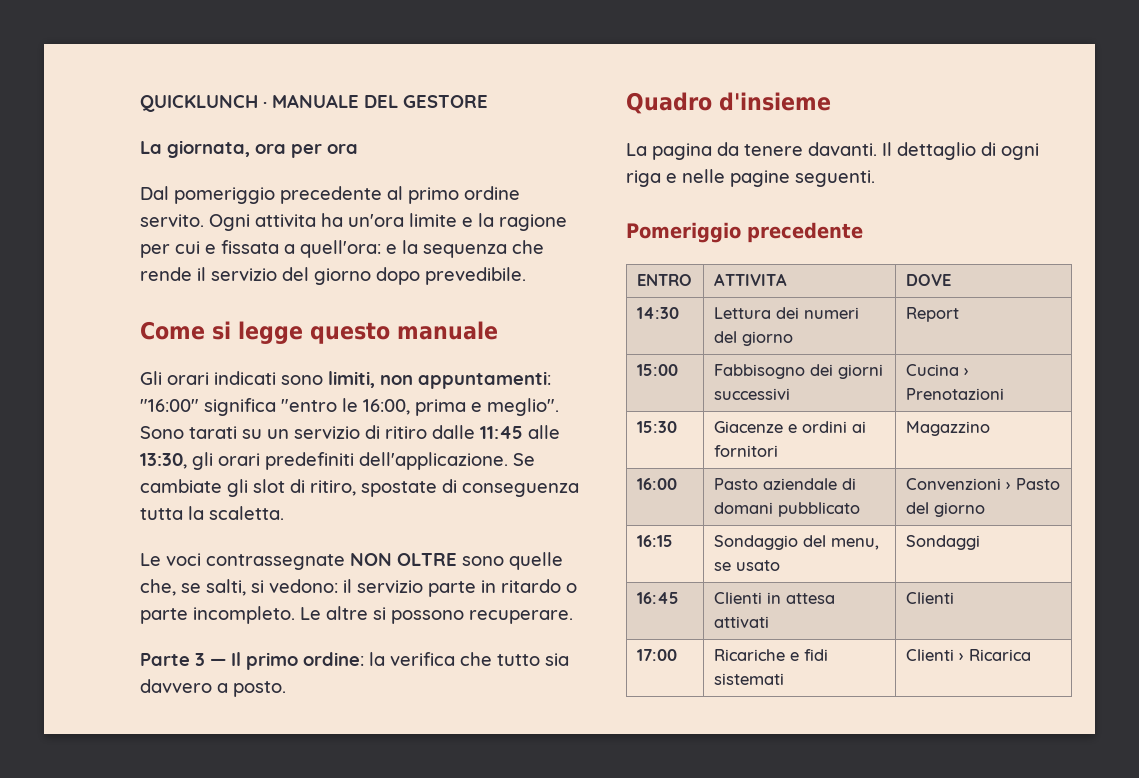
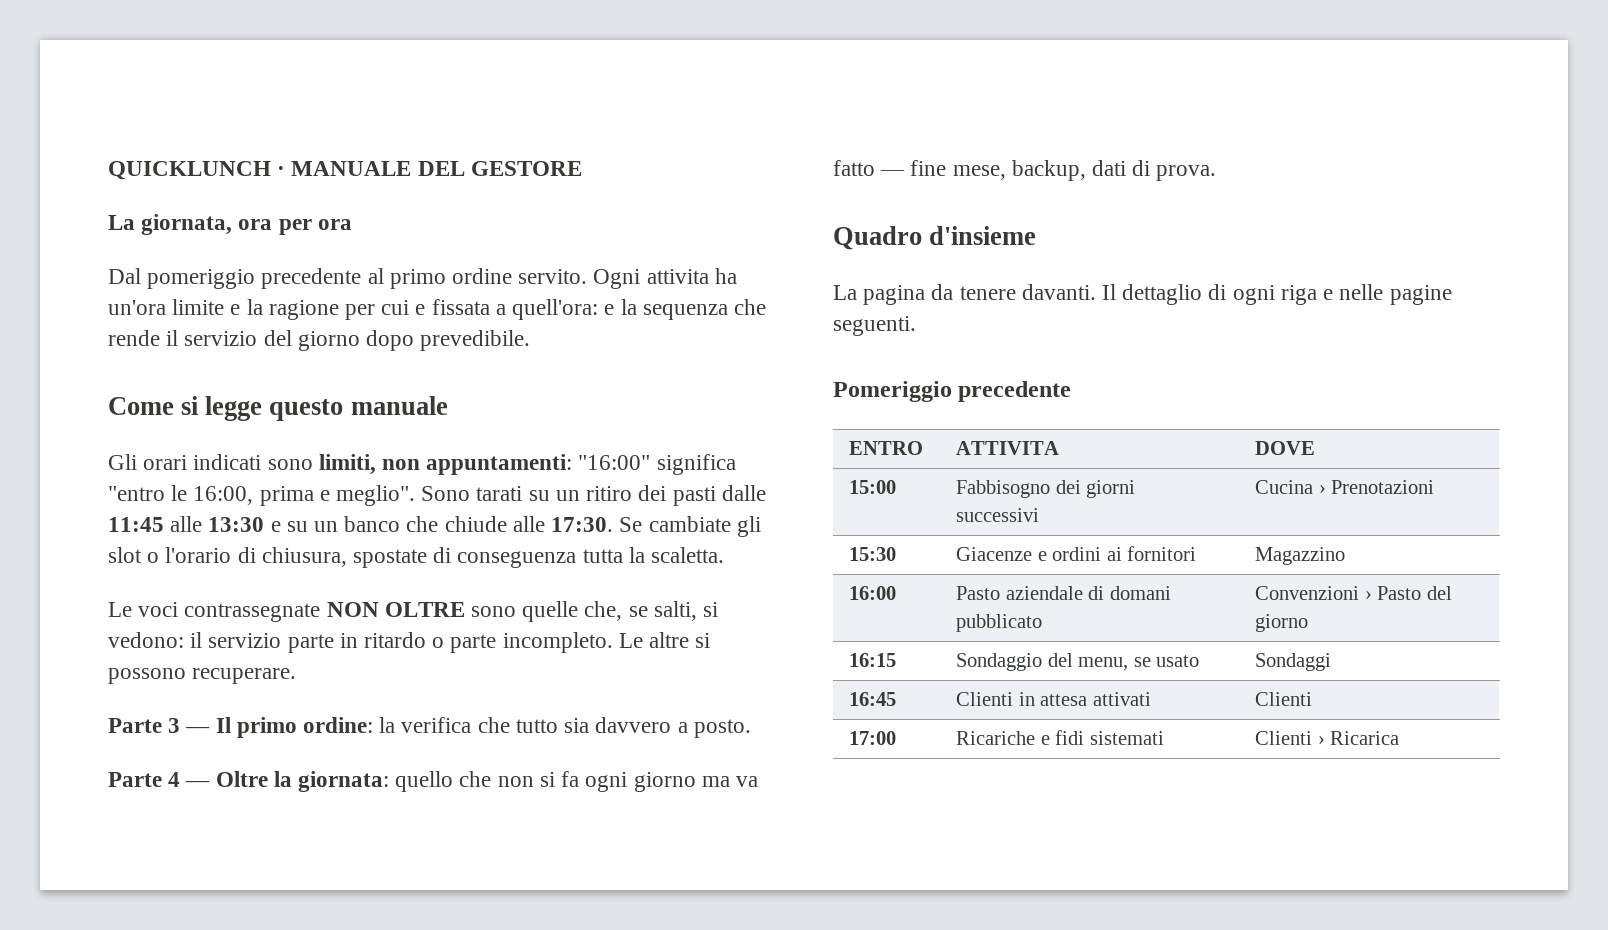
- Sono tarati su un servizio di ritiro dalle 11:45 alle 13:30, gli orari predefiniti dell'applicazione. Se cambiate gli slot di ritiro, spostate di conseguenza tutta la scaletta.
+ Sono tarati su un ritiro dei pasti dalle 11:45 alle 13:30 e su un banco che chiude alle 17:30. Se cambiate gli slot o l'orario di chiusura, spostate di conseguenza tutta la scaletta.
+ Parte 4 — Oltre la giornata: quello che non si fa ogni giorno ma va fatto — fine mese, backup, dati di prova.
- 14:30 | Lettura dei numeri del giorno | Report

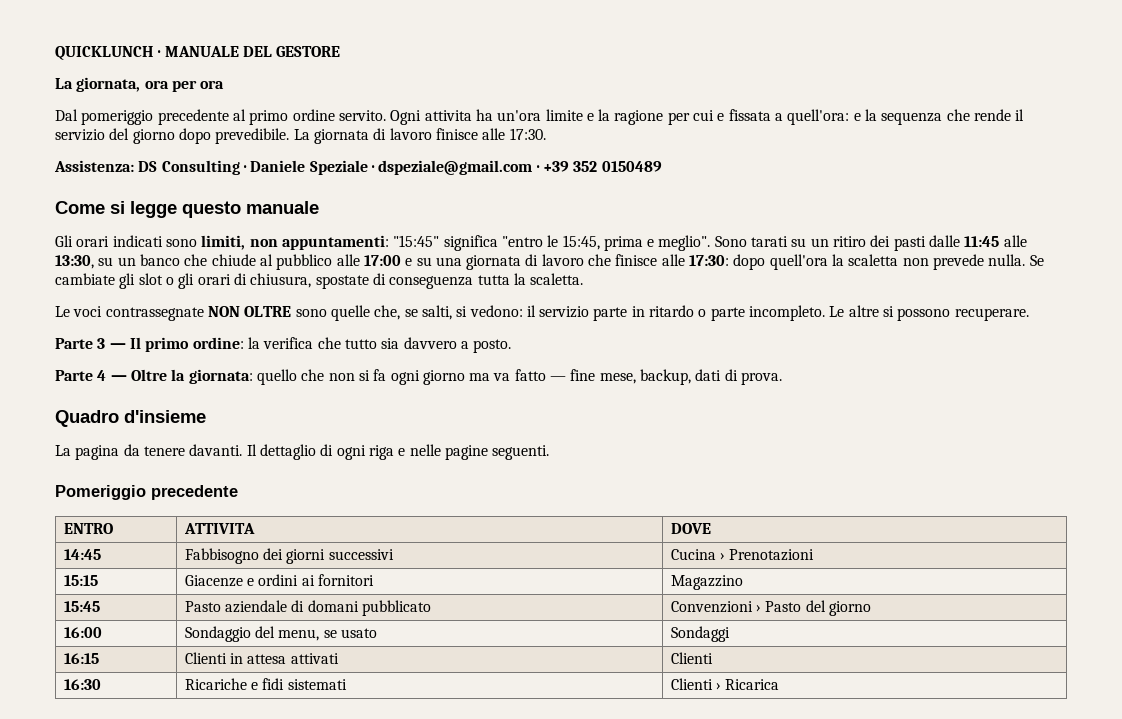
+ La giornata di lavoro finisce alle 17:30.
+ Assistenza: DS Consulting · Daniele Speziale · dspeziale@gmail.com · +39 352 0150489
- Gli orari indicati sono limiti, non appuntamenti: "16:00" significa "entro le 16:00, prima e meglio".
+ Gli orari indicati sono limiti, non appuntamenti: "15:45" significa "entro le 15:45, prima e meglio".
- Sono tarati su un ritiro dei pasti dalle 11:45 alle 13:30 e su un banco che chiude alle 17:30.
+ Sono tarati su un ritiro dei pasti dalle 11:45 alle 13:30, su un banco che chiude al pubblico alle 17:00 e su una giornata di lavoro che finisce alle 17:30: dopo quell'ora la scaletta non prevede nulla.
- Se cambiate gli slot o l'orario di chiusura, spostate di conseguenza tutta la scaletta.
+ Se cambiate gli slot o gli orari di chiusura, spostate di conseguenza tutta la scaletta.
- 15:00 | Fabbisogno dei giorni successivi | Cucina › Prenotazioni
+ 14:45 | Fabbisogno dei giorni successivi | Cucina › Prenotazioni
- 15:30 | Giacenze e ordini ai fornitori | Magazzino
+ 15:15 | Giacenze e ordini ai fornitori | Magazzino
- 16:00 | Pasto aziendale di domani pubblicato | Convenzioni › Pasto del giorno
+ 15:45 | Pasto aziendale di domani pubblicato | Convenzioni › Pasto del giorno
- 16:15 | Sondaggio del menu, se usato | Sondaggi
+ 16:00 | Sondaggio del menu, se usato | Sondaggi
- 16:45 | Clienti in attesa attivati | Clienti
+ 16:15 | Clienti in attesa attivati | Clienti
- 17:00 | Ricariche e fidi sistemati | Clienti › Ricarica
+ 16:30 | Ricariche e fidi sistemati | Clienti › Ricarica

